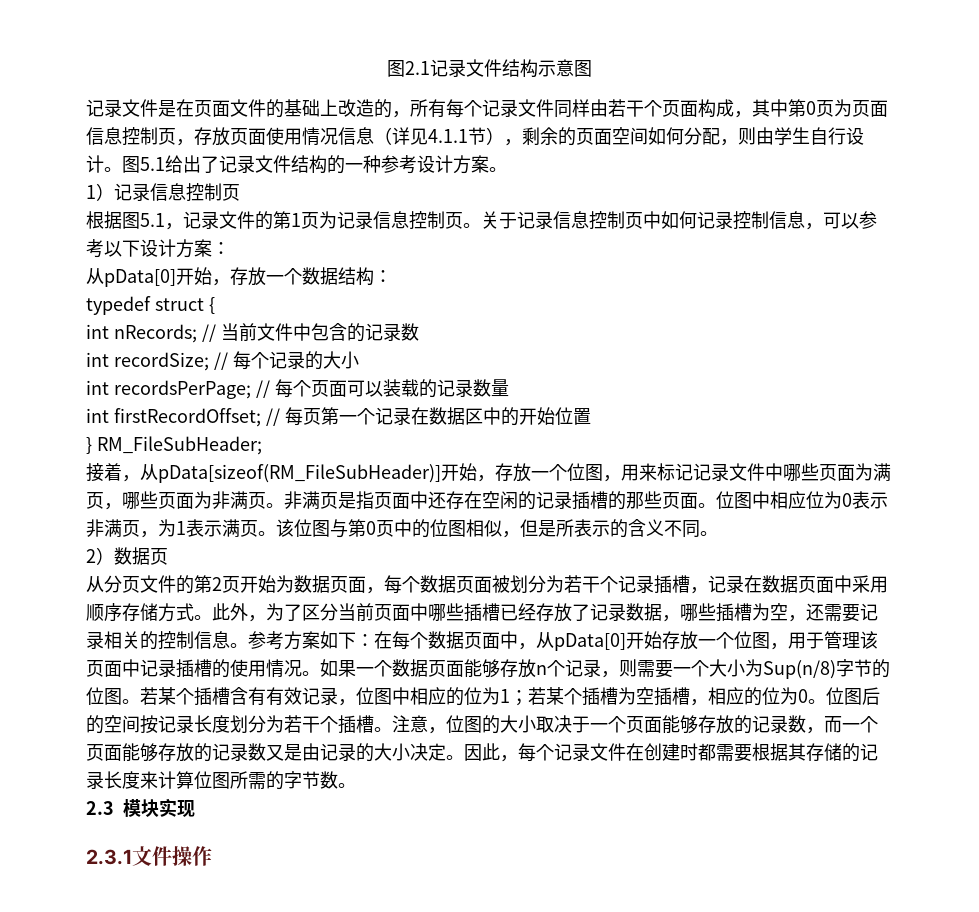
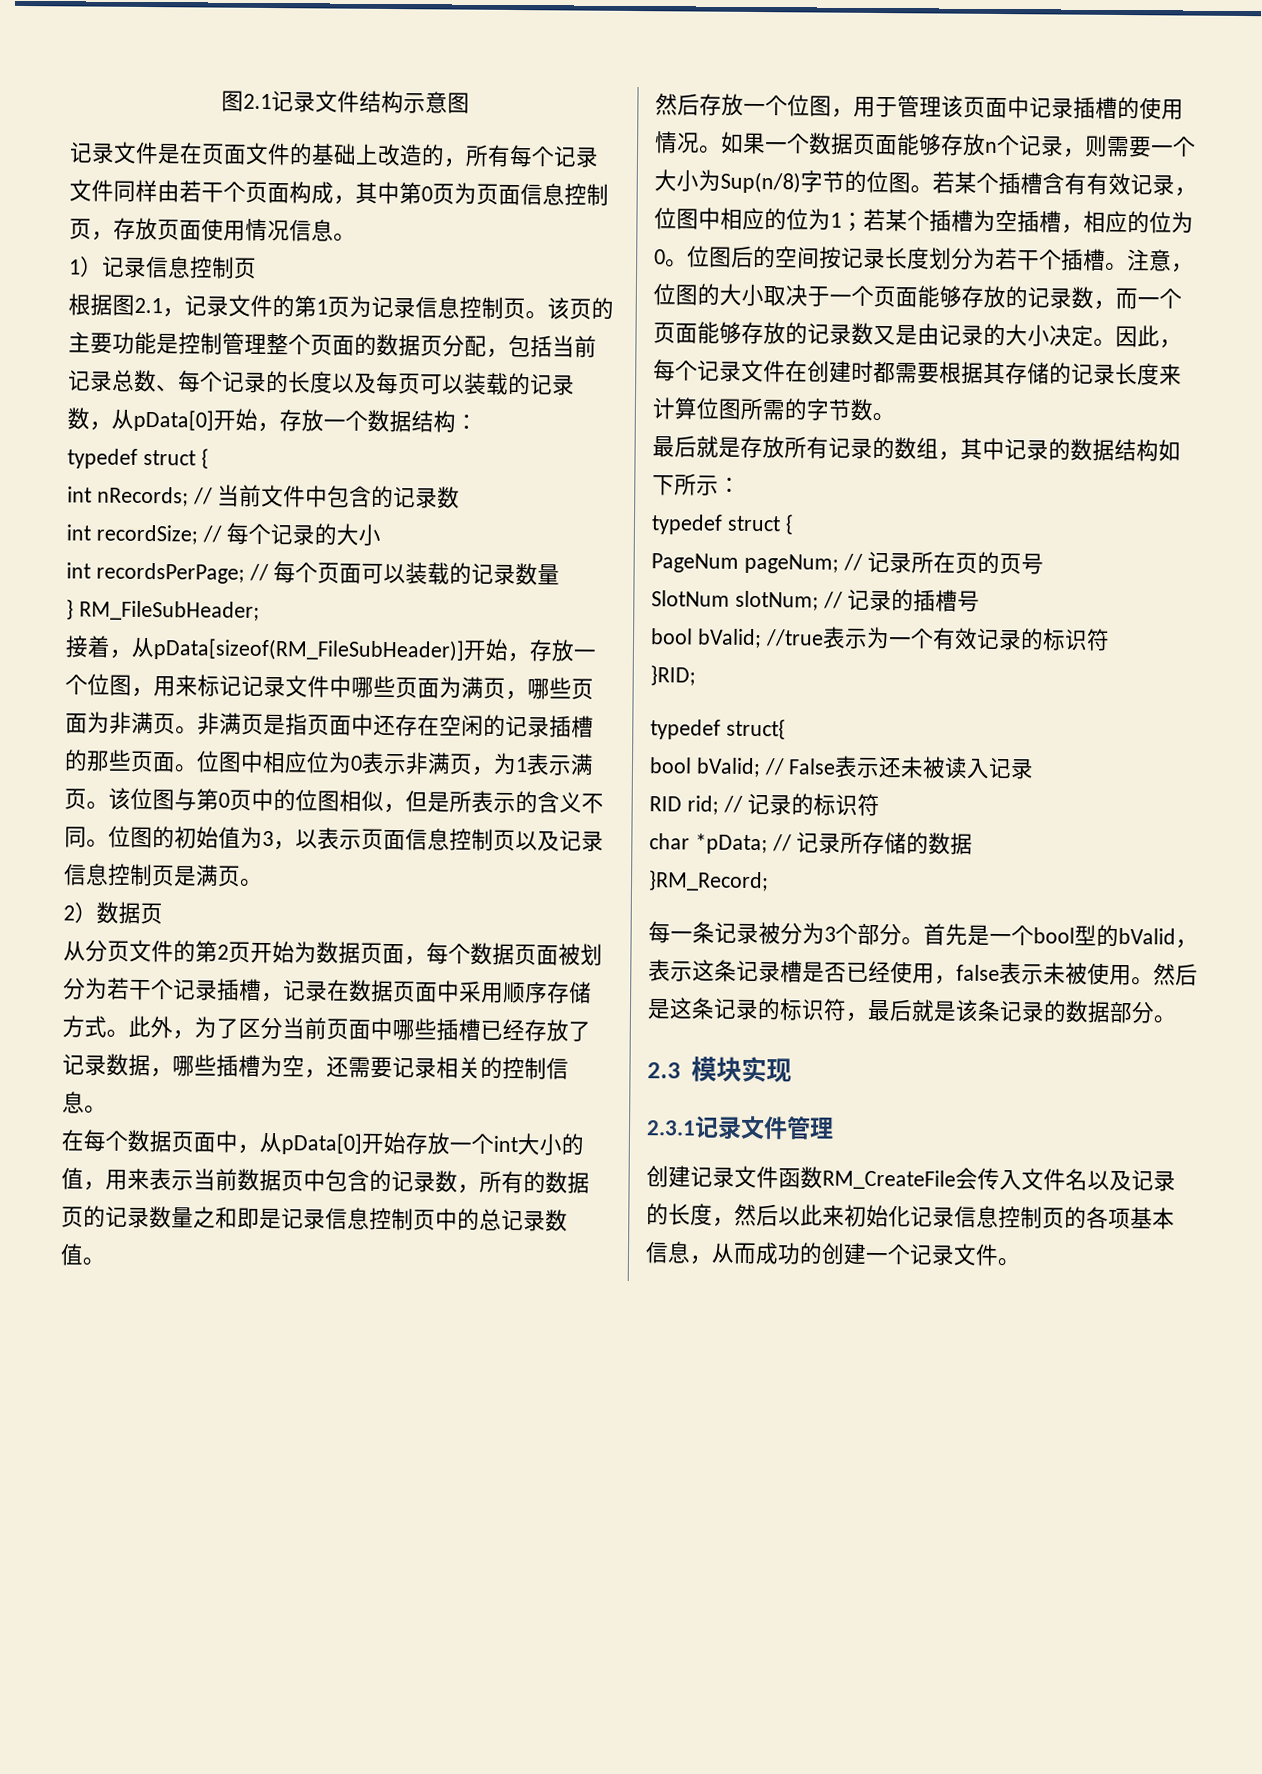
- 记录文件是在页面文件的基础上改造的，所有每个记录文件同样由若干个页面构成，其中第0页为页面信息控制页，存放页面使用情况信息（详见4.1.1节），剩余的页面空间如何分配，则由学生自行设计。图5.1给出了记录文件结构的一种参考设计方案。
+ 记录文件是在页面文件的基础上改造的，所有每个记录文件同样由若干个页面构成，其中第0页为页面信息控制页，存放页面使用情况信息。
- 根据图5.1，记录文件的第1页为记录信息控制页。
+ 根据图2.1，记录文件的第1页为记录信息控制页。
- 关于记录信息控制页中如何记录控制信息，可以参考以下设计方案：
- 从pData[0]开始，存放一个数据结构：
+ 该页的主要功能是控制管理整个页面的数据页分配，包括当前记录总数、每个记录的长度以及每页可以装载的记录数，从pData[0]开始，存放一个数据结构：
- int firstRecordOffset; // 每页第一个记录在数据区中的开始位置
+ 位图的初始值为3，以表示页面信息控制页以及记录信息控制页是满页。
- 此外，为了区分当前页面中哪些插槽已经存放了记录数据，哪些插槽为空，还需要记录相关的控制信息。参考方案如下：在每个数据页面中，从pData[0]开始存放一个位图，用于管理该页面中记录插槽的使用情况。
+ 此外，为了区分当前页面中哪些插槽已经存放了记录数据，哪些插槽为空，还需要记录相关的控制信息。
+ 在每个数据页面中，从pData[0]开始存放一个int大小的值，用来表示当前数据页中包含的记录数，所有的数据页的记录数量之和即是记录信息控制页中的总记录数值。
+ 然后存放一个位图，用于管理该页面中记录插槽的使用情况。
+ 最后就是存放所有记录的数组，其中记录的数据结构如下所示：
+ typedef struct {
+ PageNum pageNum; // 记录所在页的页号
+ SlotNum slotNum; // 记录的插槽号
+ bool bValid; //true表示为一个有效记录的标识符
+ }RID;
+ typedef struct{
+ bool bValid; // False表示还未被读入记录
+ RID rid; // 记录的标识符
+ char *pData; // 记录所存储的数据
+ }RM_Record;
+ 每一条记录被分为3个部分。首先是一个bool型的bValid，表示这条记录槽是否已经使用，false表示未被使用。然后是这条记录的标识符，最后就是该条记录的数据部分。
  2.3模块实现
- 2.3.1文件操作
+ 2.3.1记录文件管理
+ 创建记录文件函数RM_CreateFile会传入文件名以及记录的长度，然后以此来初始化记录信息控制页的各项基本信息，从而成功的创建一个记录文件。

